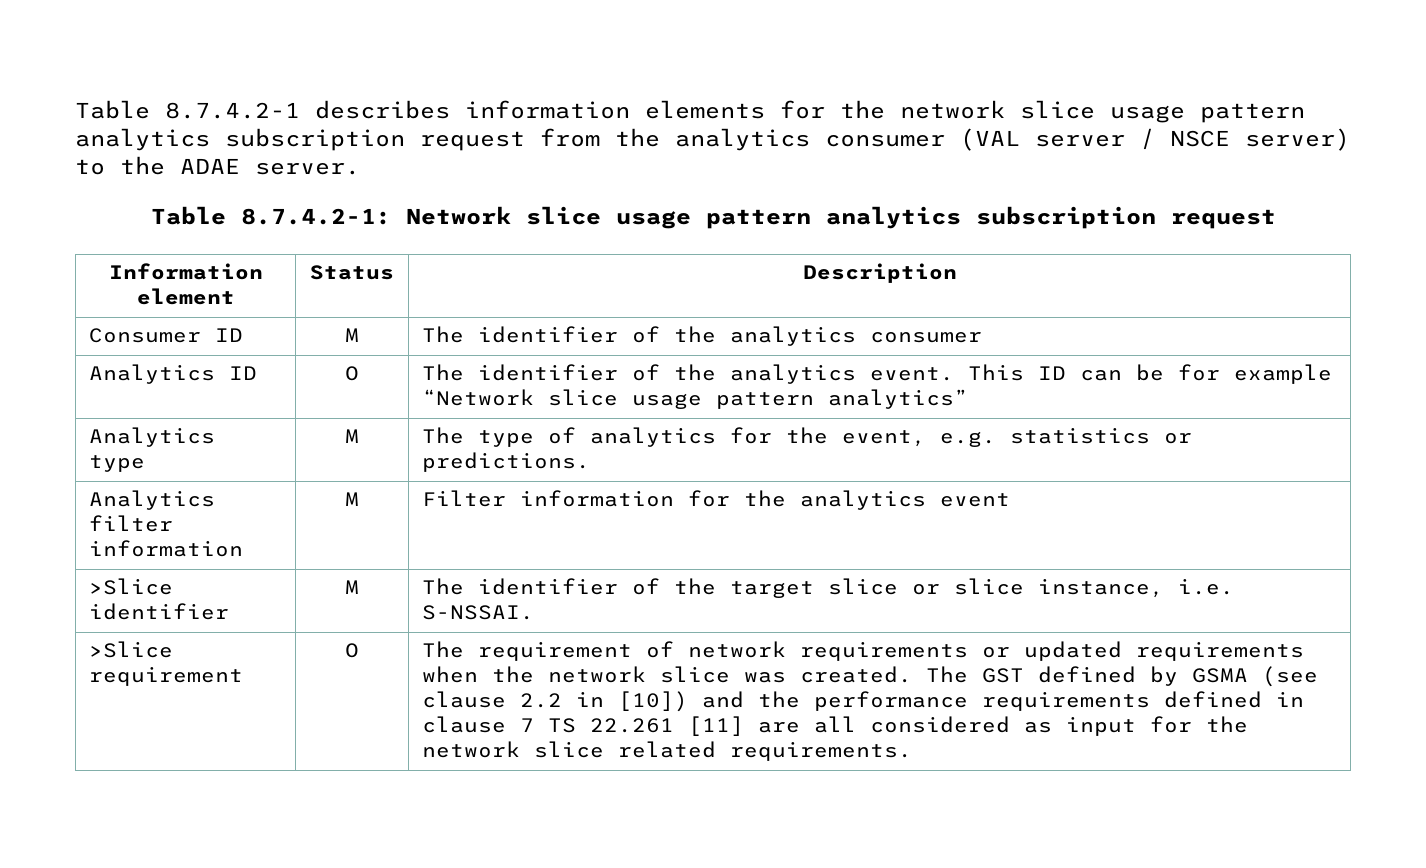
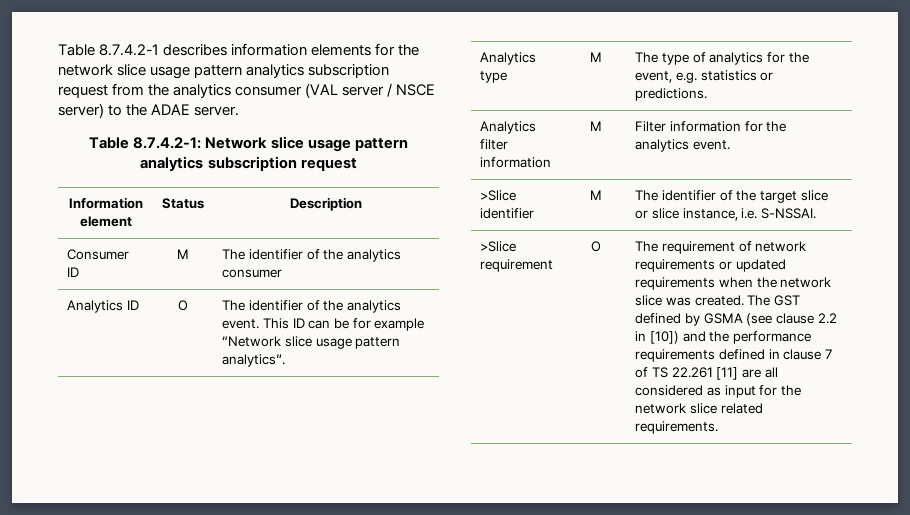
- Analytics ID | O | The identifier of the analytics event. This ID can be for example “Network slice usage pattern analytics”
+ Analytics ID | O | The identifier of the analytics event. This ID can be for example “Network slice usage pattern analytics”.
- Analytics filter information | M | Filter information for the analytics event
+ Analytics filter information | M | Filter information for the analytics event.
- The GST defined by GSMA (see clause 2.2 in [10]) and the performance requirements defined in clause 7 TS 22.261 [11] are all considered as input for the network slice related requirements.
+ The GST defined by GSMA (see clause 2.2 in [10]) and the performance requirements defined in clause 7 of TS 22.261 [11] are all considered as input for the network slice related requirements.

